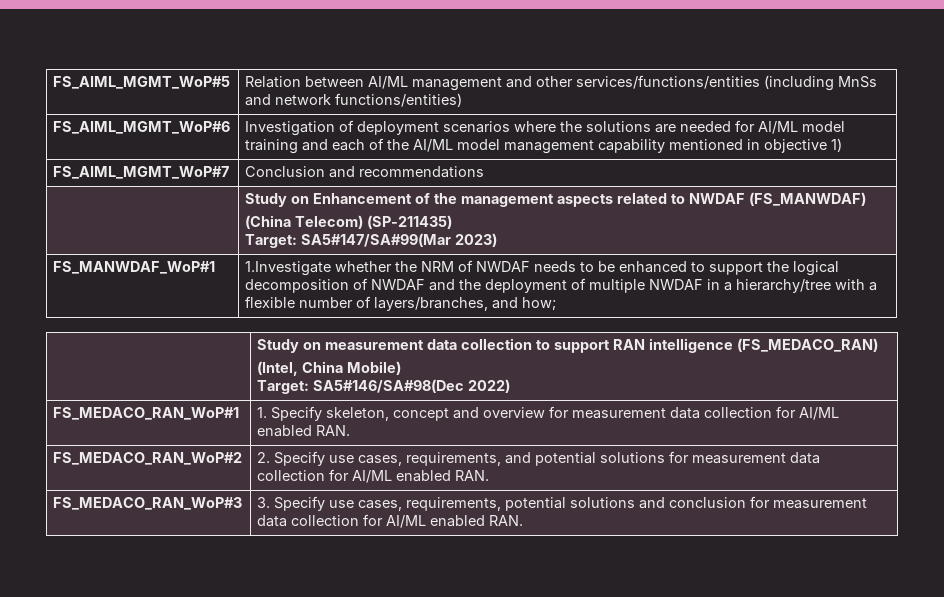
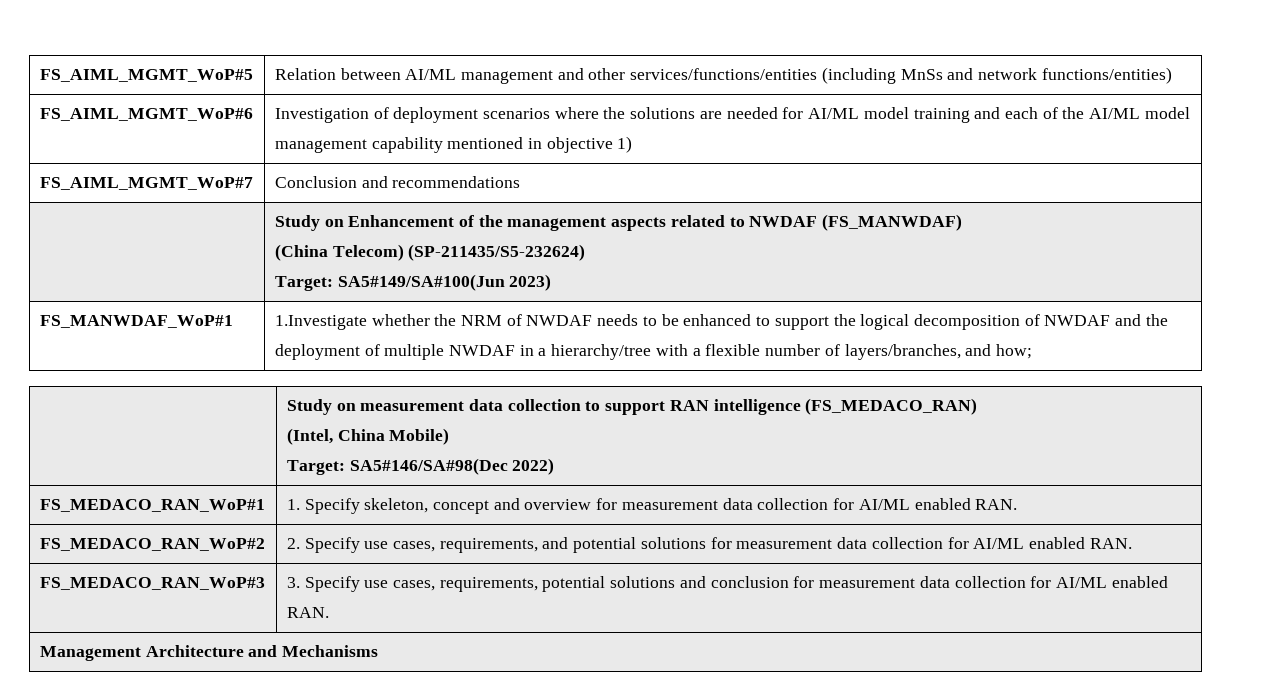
  | Study on Enhancement of the management aspects related to NWDAF (FS_MANWDAF)
- (China Telecom) (SP-211435)
- Target: SA5#147/SA#99(Mar 2023)
+ (China Telecom) (SP-211435/S5-232624)
+ Target: SA5#149/SA#100(Jun 2023)
+ Management Architecture and Mechanisms

